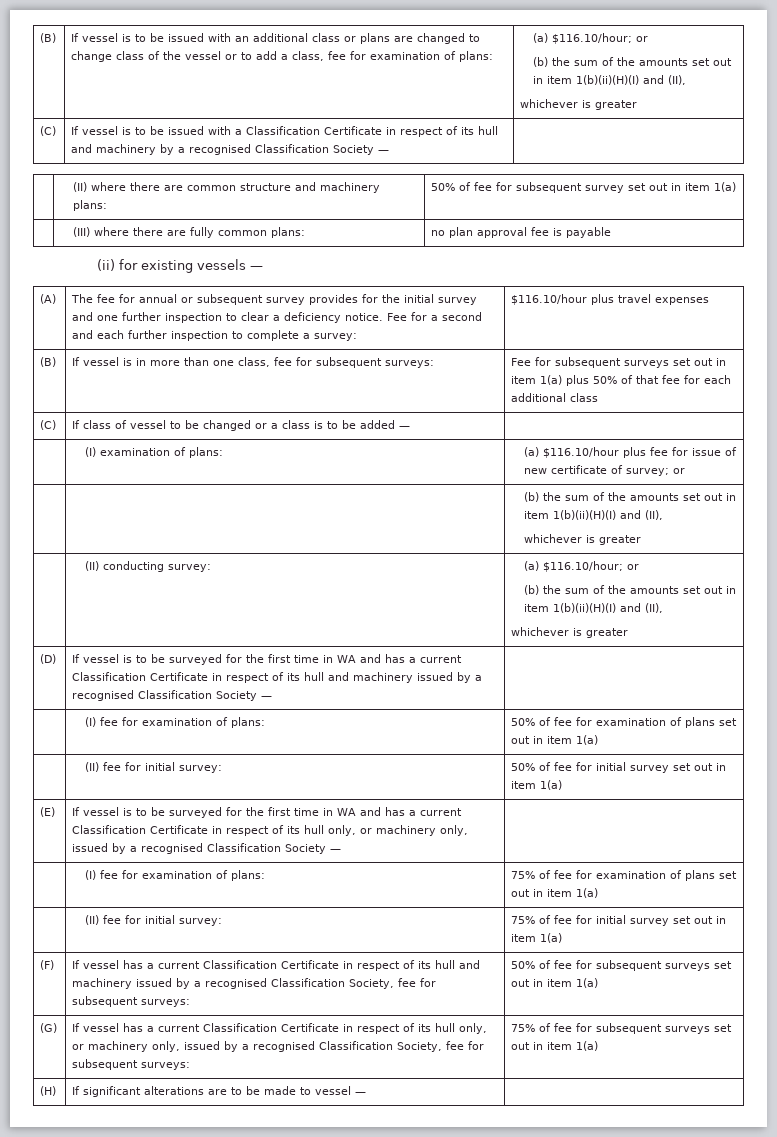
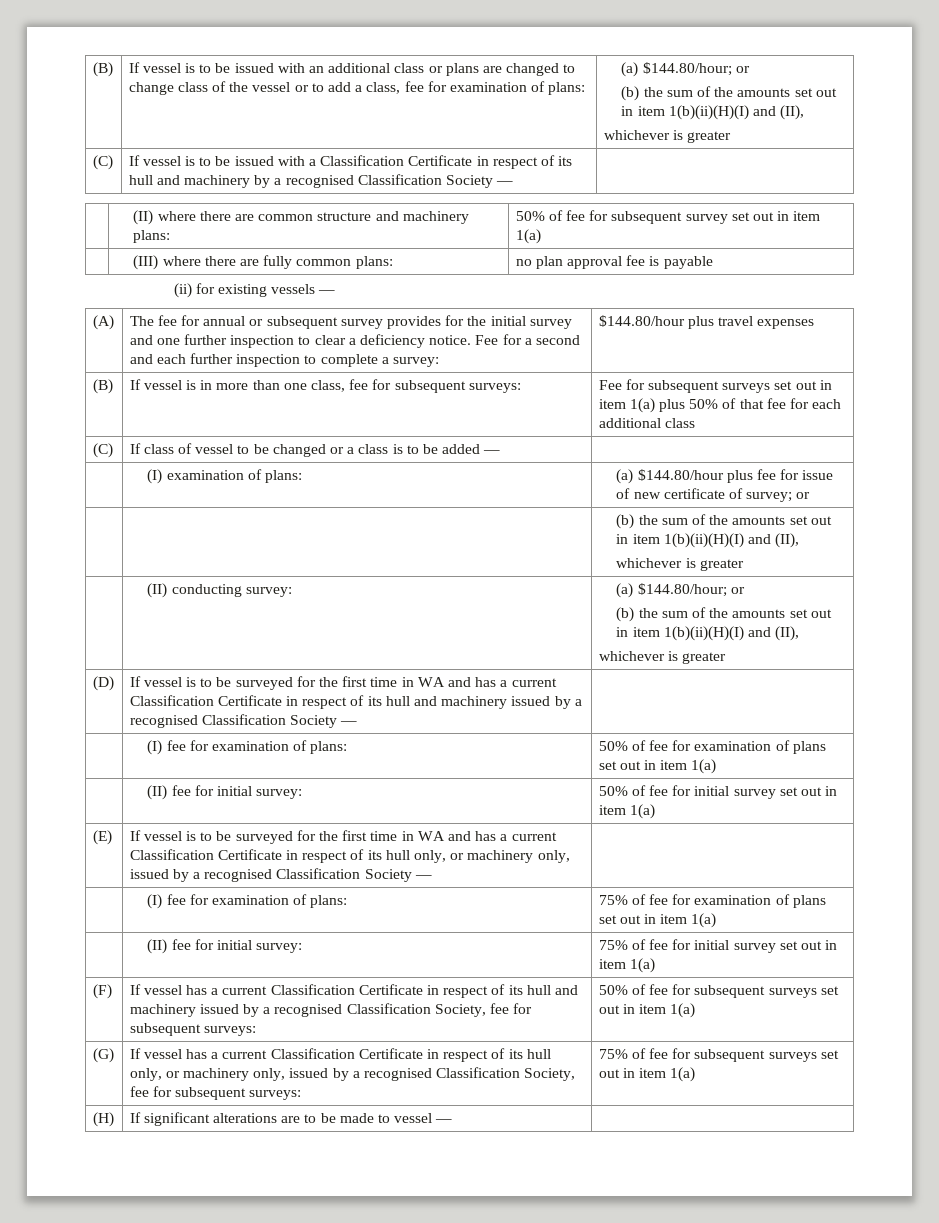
- If vessel is to be issued with an additional class or plans are changed to change class of the vessel or to add a class, fee for examination of plans: | (a) $116.10/hour; or
+ If vessel is to be issued with an additional class or plans are changed to change class of the vessel or to add a class, fee for examination of plans: | (a) $144.80/hour; or
- (A) | The fee for annual or subsequent survey provides for the initial survey and one further inspection to clear a deficiency notice. Fee for a second and each further inspection to complete a survey: | $116.10/hour plus travel expenses
+ (A) | The fee for annual or subsequent survey provides for the initial survey and one further inspection to clear a deficiency notice. Fee for a second and each further inspection to complete a survey: | $144.80/hour plus travel expenses
- | (I) examination of plans: | (a) $116.10/hour plus fee for issue of new certificate of survey; or
+ | (I) examination of plans: | (a) $144.80/hour plus fee for issue of new certificate of survey; or
- | (II) conducting survey: | (a) $116.10/hour; or
+ | (II) conducting survey: | (a) $144.80/hour; or

